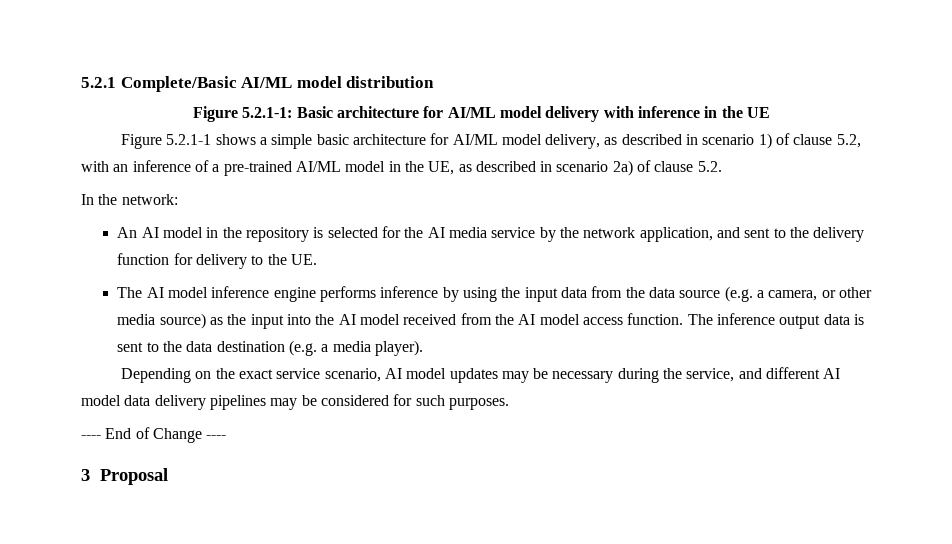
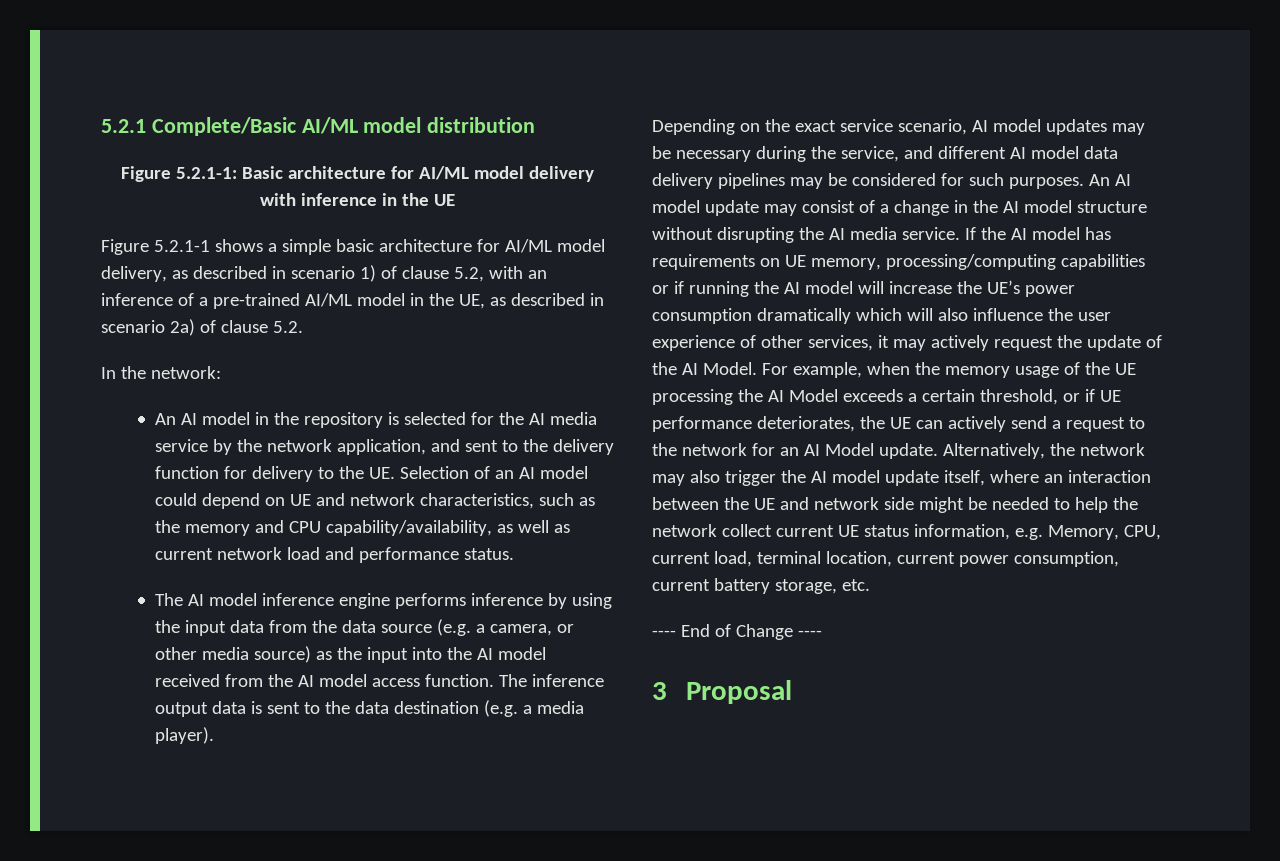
- An AI model in the repository is selected for the AI media service by the network application, and sent to the delivery function for delivery to the UE.
+ An AI model in the repository is selected for the AI media service by the network application, and sent to the delivery function for delivery to the UE. Selection of an AI model could depend on UE and network characteristics, such as the memory and CPU capability/availability, as well as current network load and performance status.
+ An AI model update may consist of a change in the AI model structure without disrupting the AI media service. If the AI model has requirements on UE memory, processing/computing capabilities or if running the AI model will increase the UE’s power consumption dramatically which will also influence the user experience of other services, it may actively request the update of the AI Model. For example, when the memory usage of the UE processing the AI Model exceeds a certain threshold, or if UE performance deteriorates, the UE can actively send a request to the network for an AI Model update. Alternatively, the network may also trigger the AI model update itself, where an interaction between the UE and network side might be needed to help the network collect current UE status information, e.g. Memory, CPU, current load, terminal location, current power consumption, current battery storage, etc.

